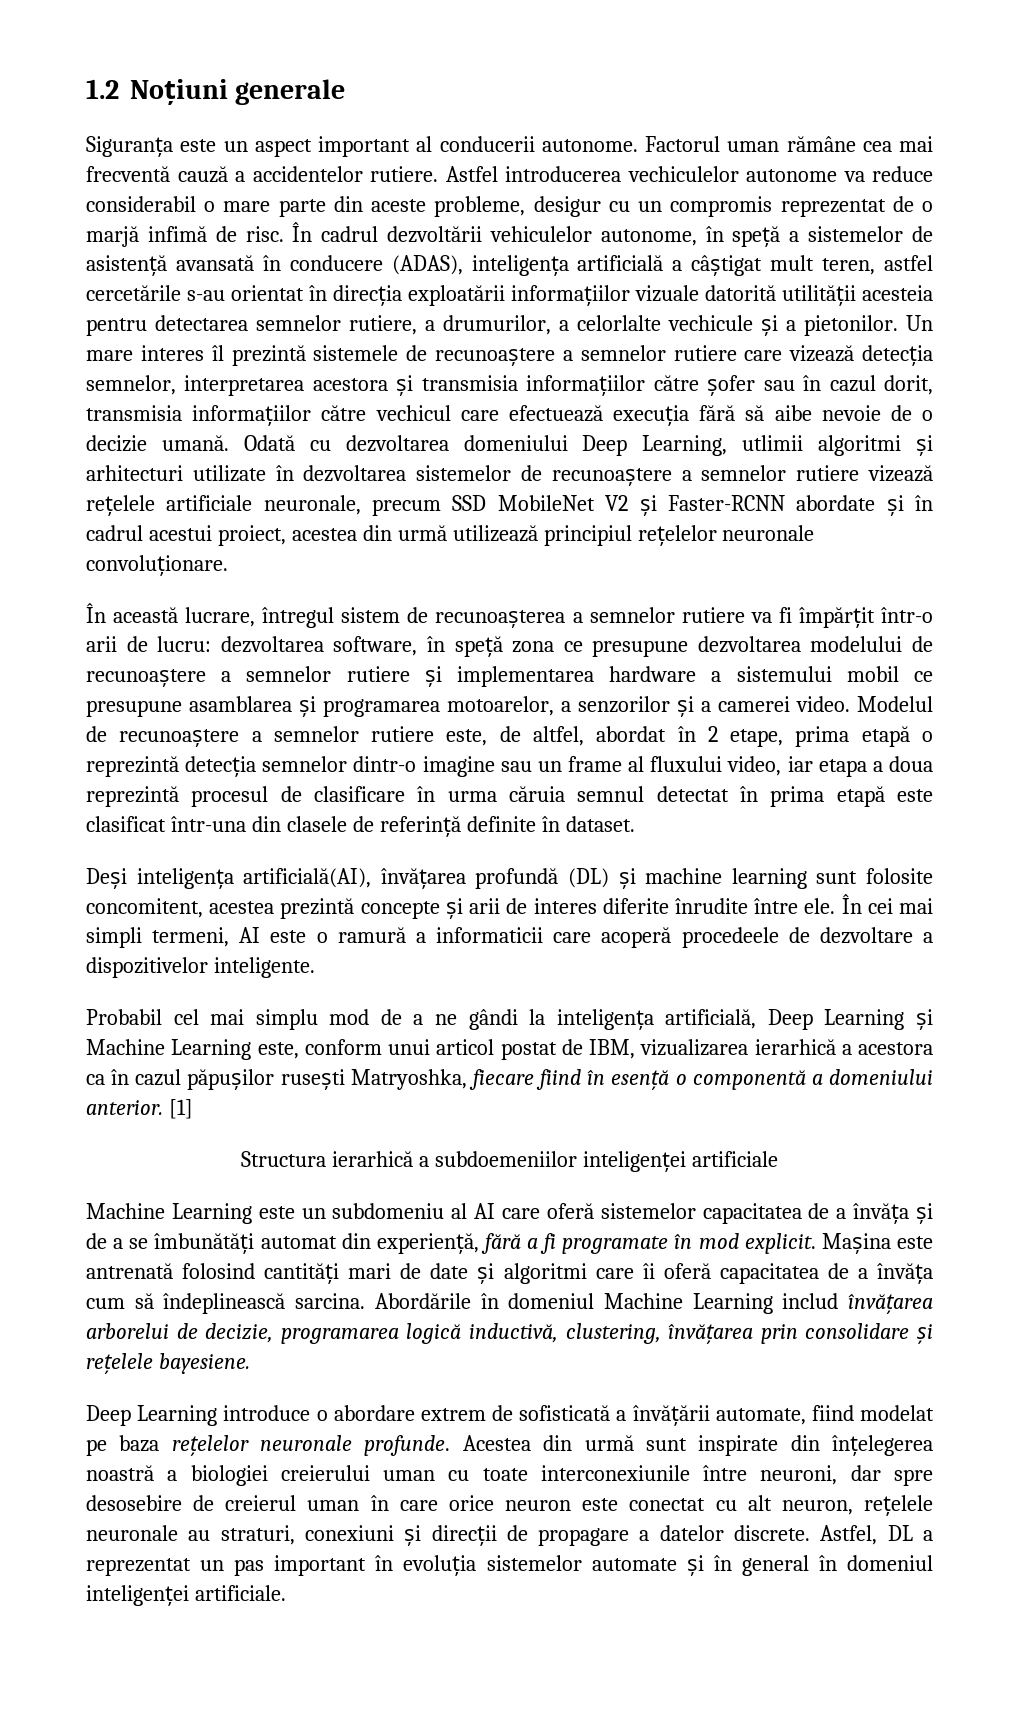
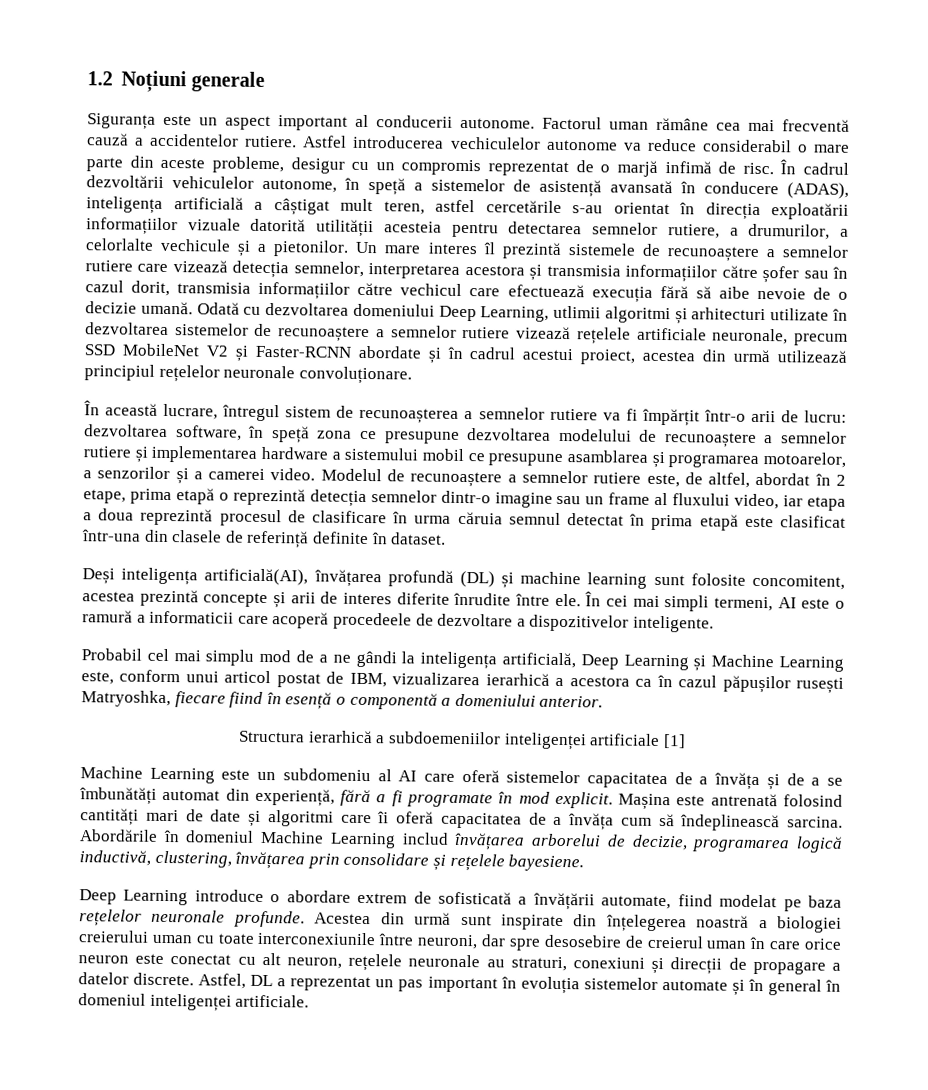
- [1]
- Structura ierarhică a subdoemeniilor inteligenței artificiale
+ Structura ierarhică a subdoemeniilor inteligenței artificiale [1]

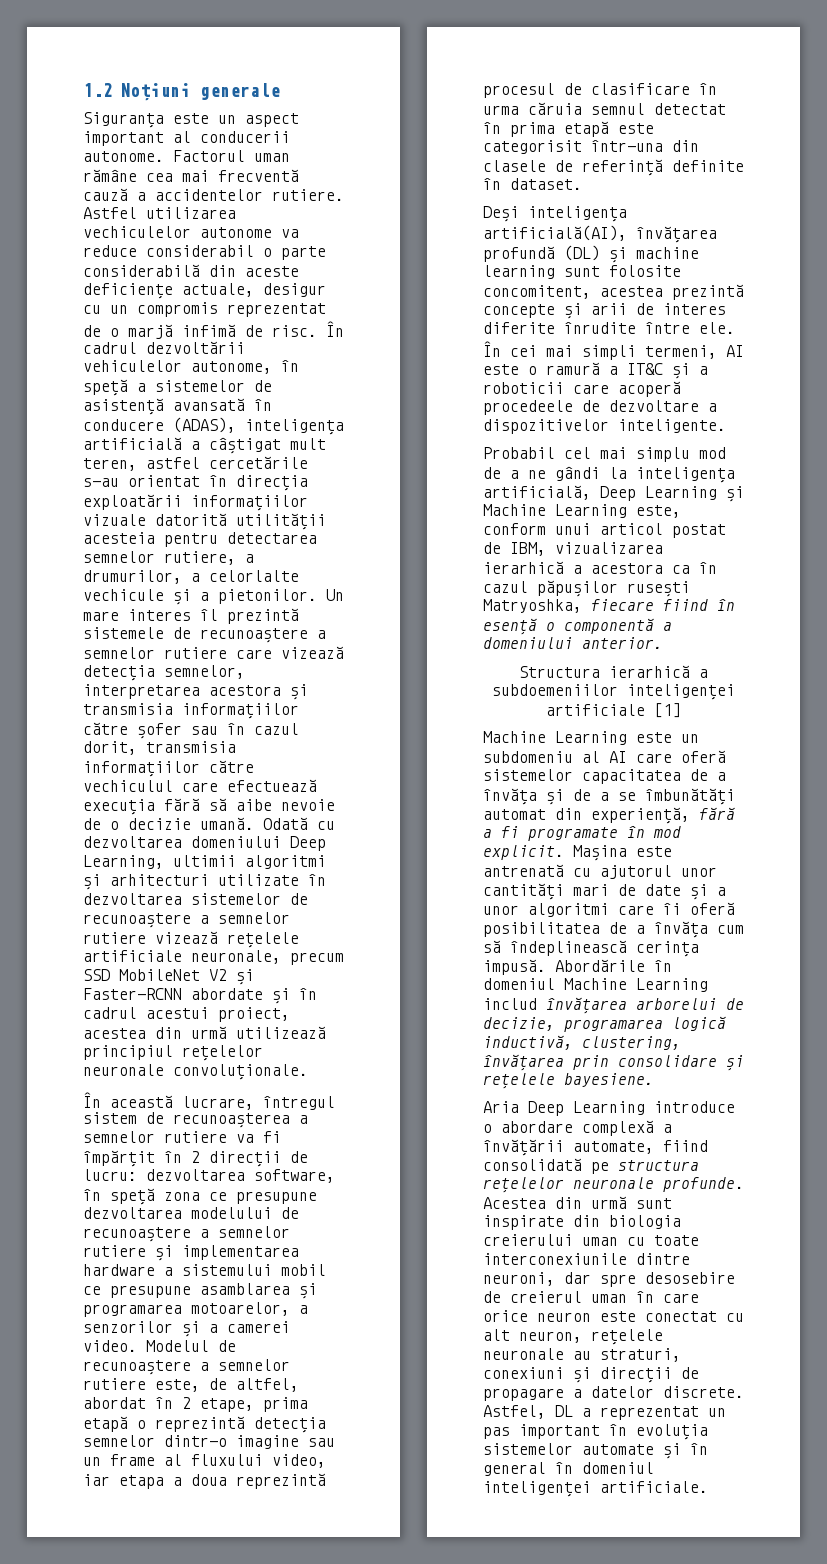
- Astfel introducerea vechiculelor autonome va reduce considerabil o mare parte din aceste probleme, desigur cu un compromis reprezentat de o marjă infimă de risc.
+ Astfel utilizarea vechiculelor autonome va reduce considerabil o parte considerabilă din aceste deficiențe actuale, desigur cu un compromis reprezentat de o marjă infimă de risc.
- Un mare interes îl prezintă sistemele de recunoaștere a semnelor rutiere care vizează detecția semnelor, interpretarea acestora și transmisia informațiilor către șofer sau în cazul dorit, transmisia informațiilor către vechicul care efectuează execuția fără să aibe nevoie de o decizie umană.
+ Un mare interes îl prezintă sistemele de recunoaștere a semnelor rutiere care vizează detecția semnelor, interpretarea acestora și transmisia informațiilor către șofer sau în cazul dorit, transmisia informațiilor către vechiculul care efectuează execuția fără să aibe nevoie de o decizie umană.
- Odată cu dezvoltarea domeniului Deep Learning, utlimii algoritmi și arhitecturi utilizate în dezvoltarea sistemelor de recunoaștere a semnelor rutiere vizează rețelele artificiale neuronale, precum SSD MobileNet V2 și Faster-RCNN abordate și în cadrul acestui proiect, acestea din urmă utilizează principiul rețelelor neuronale convoluționare.
+ Odată cu dezvoltarea domeniului Deep Learning, ultimii algoritmi și arhitecturi utilizate în dezvoltarea sistemelor de recunoaștere a semnelor rutiere vizează rețelele artificiale neuronale, precum SSD MobileNet V2 și Faster-RCNN abordate și în cadrul acestui proiect, acestea din urmă utilizează principiul rețelelor neuronale convoluționale.
- În această lucrare, întregul sistem de recunoașterea a semnelor rutiere va fi împărțit într-o arii de lucru: dezvoltarea software, în speță zona ce presupune dezvoltarea modelului de recunoaștere a semnelor rutiere și implementarea hardware a sistemului mobil ce presupune asamblarea și programarea motoarelor, a senzorilor și a camerei video.
+ În această lucrare, întregul sistem de recunoașterea a semnelor rutiere va fi împărțit în 2 direcții de lucru: dezvoltarea software, în speță zona ce presupune dezvoltarea modelului de recunoaștere a semnelor rutiere și implementarea hardware a sistemului mobil ce presupune asamblarea și programarea motoarelor, a senzorilor și a camerei video.
- Modelul de recunoaștere a semnelor rutiere este, de altfel, abordat în 2 etape, prima etapă o reprezintă detecția semnelor dintr-o imagine sau un frame al fluxului video, iar etapa a doua reprezintă procesul de clasificare în urma căruia semnul detectat în prima etapă este clasificat într-una din clasele de referință definite în dataset.
+ Modelul de recunoaștere a semnelor rutiere este, de altfel, abordat în 2 etape, prima etapă o reprezintă detecția semnelor dintr-o imagine sau un frame al fluxului video, iar etapa a doua reprezintă procesul de clasificare în urma căruia semnul detectat în prima etapă este categorisit într-una din clasele de referință definite în dataset.
- În cei mai simpli termeni, AI este o ramură a informaticii care acoperă procedeele de dezvoltare a dispozitivelor inteligente.
+ În cei mai simpli termeni, AI este o ramură a IT&C și a roboticii care acoperă procedeele de dezvoltare a dispozitivelor inteligente.
- Mașina este antrenată folosind cantități mari de date și algoritmi care îi oferă capacitatea de a învăța cum să îndeplinească sarcina.
+ Mașina este antrenată cu ajutorul unor cantități mari de date și a unor algoritmi care îi oferă posibilitatea de a învăța cum să îndeplinească cerința impusă.
- Deep Learning introduce o abordare extrem de sofisticată a învățării automate, fiind modelat pe baza rețelelor neuronale profunde.
+ Aria Deep Learning introduce o abordare complexă a învățării automate, fiind consolidată pe structura rețelelor neuronale profunde.
- Acestea din urmă sunt inspirate din înțelegerea noastră a biologiei creierului uman cu toate interconexiunile între neuroni, dar spre desosebire de creierul uman în care orice neuron este conectat cu alt neuron, rețelele neuronale au straturi, conexiuni și direcții de propagare a datelor discrete.
+ Acestea din urmă sunt inspirate din biologia creierului uman cu toate interconexiunile dintre neuroni, dar spre desosebire de creierul uman în care orice neuron este conectat cu alt neuron, rețelele neuronale au straturi, conexiuni și direcții de propagare a datelor discrete.

